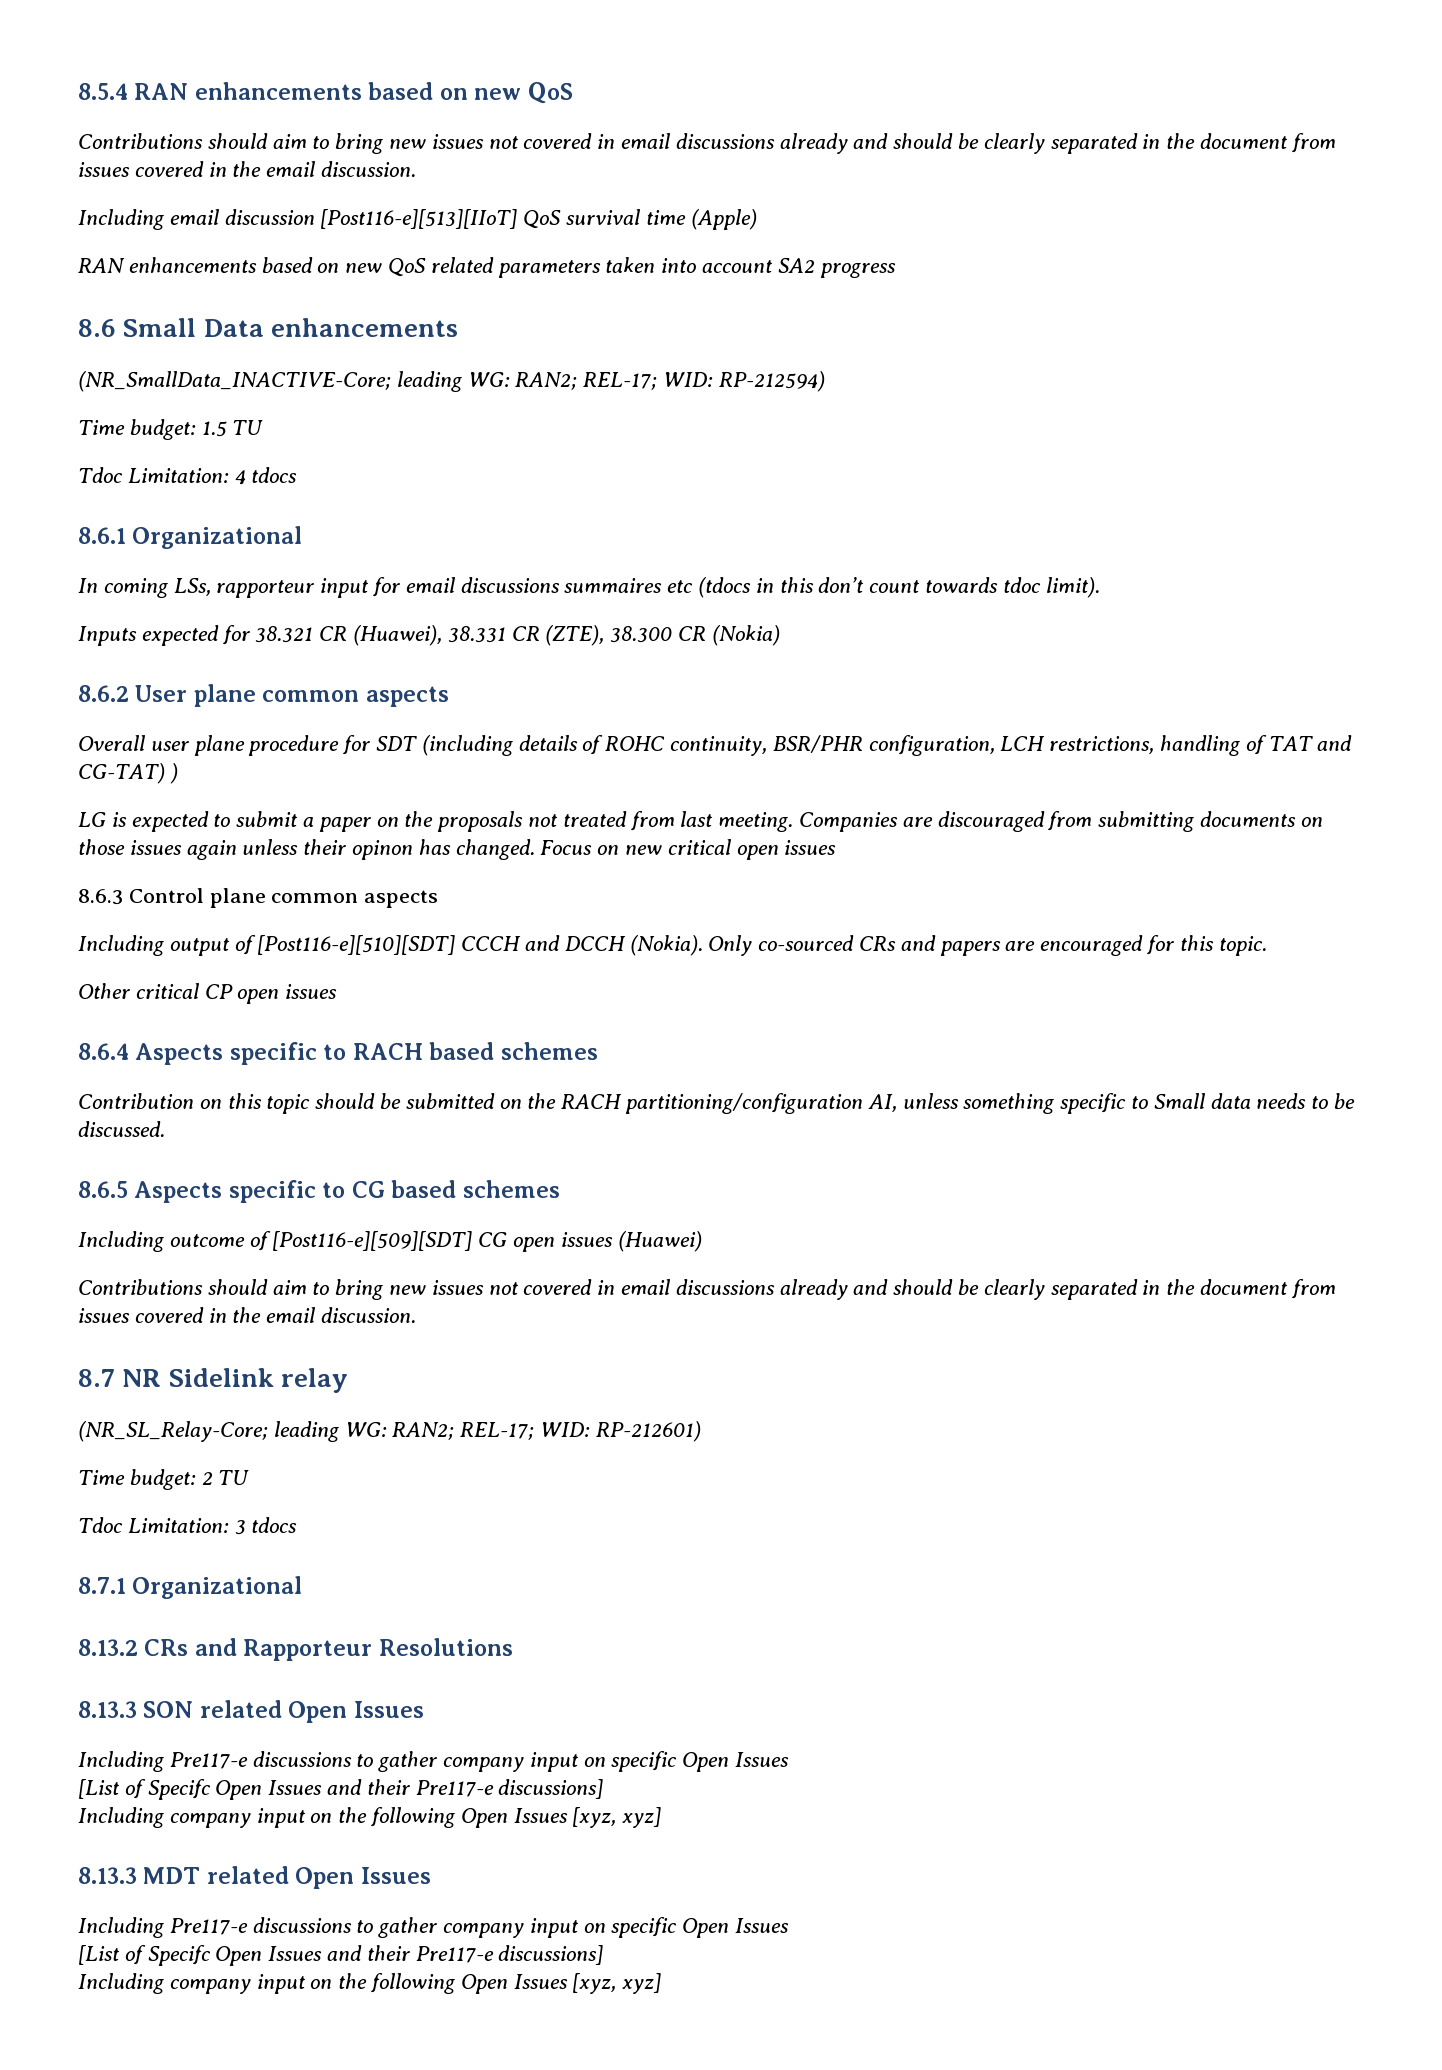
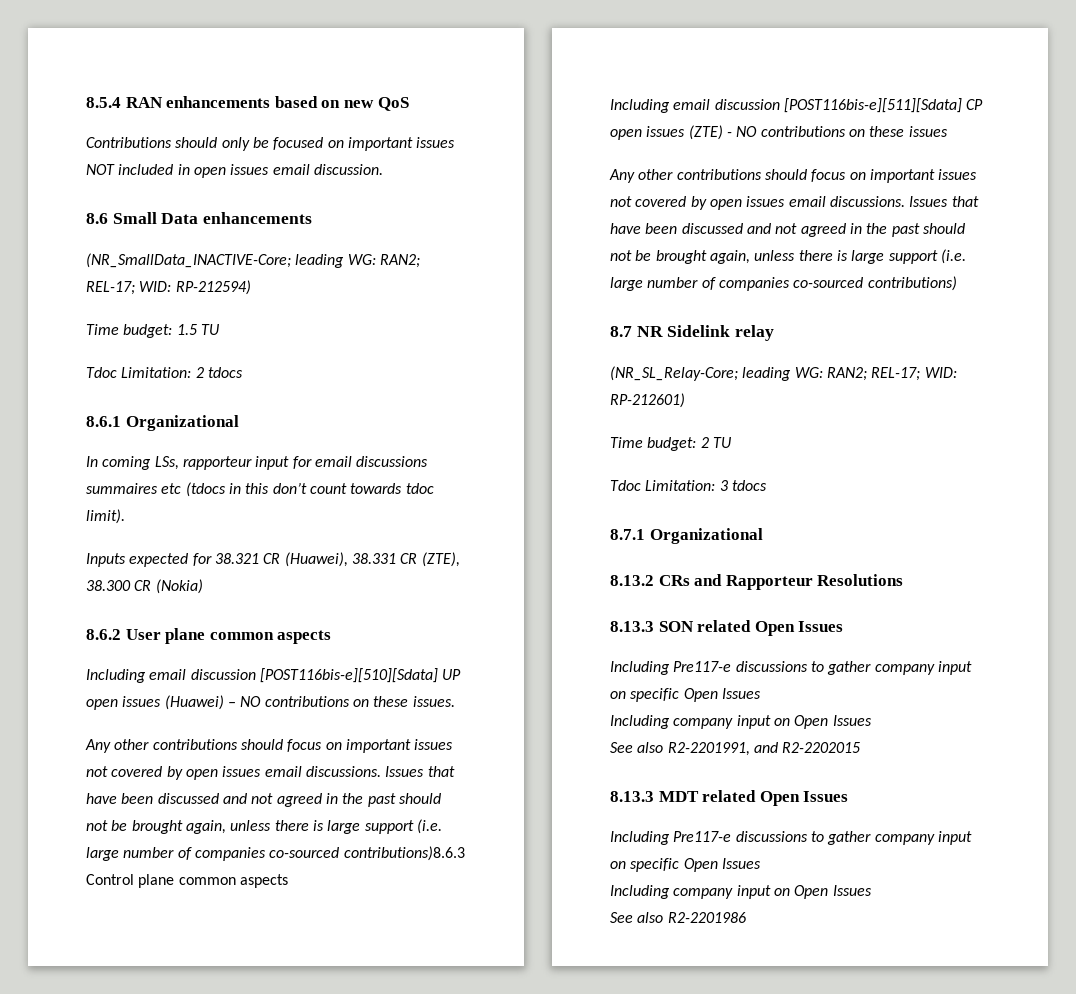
  8.5.4 RAN enhancements based on new QoS
- Contributions should aim to bring new issues not covered in email discussions already and should be clearly separated in the document from issues covered in the email discussion.
- Including email discussion [Post116-e][513][IIoT] QoS survival time (Apple)
- RAN enhancements based on new QoS related parameters taken into account SA2 progress
+ Contributions should only be focused on important issues NOT included in open issues email discussion.
- Tdoc Limitation: 4 tdocs
+ Tdoc Limitation: 2 tdocs
- Overall user plane procedure for SDT (including details of ROHC continuity, BSR/PHR configuration, LCH restrictions, handling of TAT and CG-TAT) )
- LG is expected to submit a paper on the proposals not treated from last meeting. Companies are discouraged from submitting documents on those issues again unless their opinon has changed. Focus on new critical open issues
- 8.6.3 Control plane common aspects
+ Including email discussion [POST116bis-e][510][Sdata] UP open issues (Huawei) – NO contributions on these issues.
+ Any other contributions should focus on important issues not covered by open issues email discussions. Issues that have been discussed and not agreed in the past should not be brought again, unless there is large support (i.e. large number of companies co-sourced contributions)8.6.3 Control plane common aspects
- Including output of [Post116-e][510][SDT] CCCH and DCCH (Nokia). Only co-sourced CRs and papers are encouraged for this topic.
- Other critical CP open issues
- 8.6.4 Aspects specific to RACH based schemes
- Contribution on this topic should be submitted on the RACH partitioning/configuration AI, unless something specific to Small data needs to be discussed.
- 8.6.5 Aspects specific to CG based schemes
- Including outcome of [Post116-e][509][SDT] CG open issues (Huawei)
- Contributions should aim to bring new issues not covered in email discussions already and should be clearly separated in the document from issues covered in the email discussion.
+ Including email discussion [POST116bis-e][511][Sdata] CP open issues (ZTE) - NO contributions on these issues
+ Any other contributions should focus on important issues not covered by open issues email discussions. Issues that have been discussed and not agreed in the past should not be brought again, unless there is large support (i.e. large number of companies co-sourced contributions)
  8.13.3 SON related Open Issues
  Including Pre117-e discussions to gather company input on specific Open Issues
- [List of Specifc Open Issues and their Pre117-e discussions]
- Including company input on the following Open Issues [xyz, xyz]
+ Including company input on Open Issues
+ See also R2-2201991, and R2-2202015
  8.13.3 MDT related Open Issues
  Including Pre117-e discussions to gather company input on specific Open Issues
- [List of Specifc Open Issues and their Pre117-e discussions]
- Including company input on the following Open Issues [xyz, xyz]
+ Including company input on Open Issues
+ See also R2-2201986

